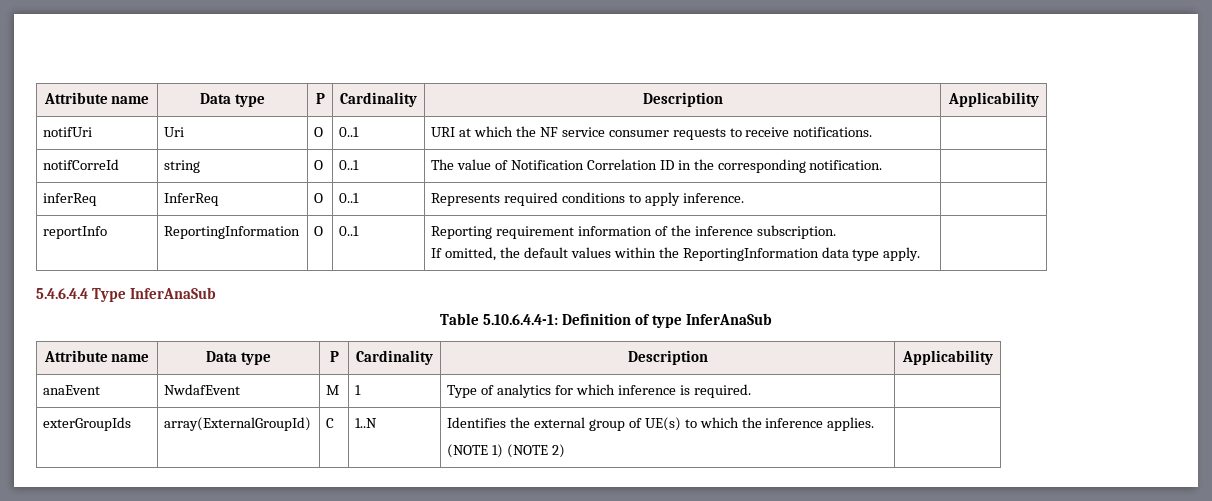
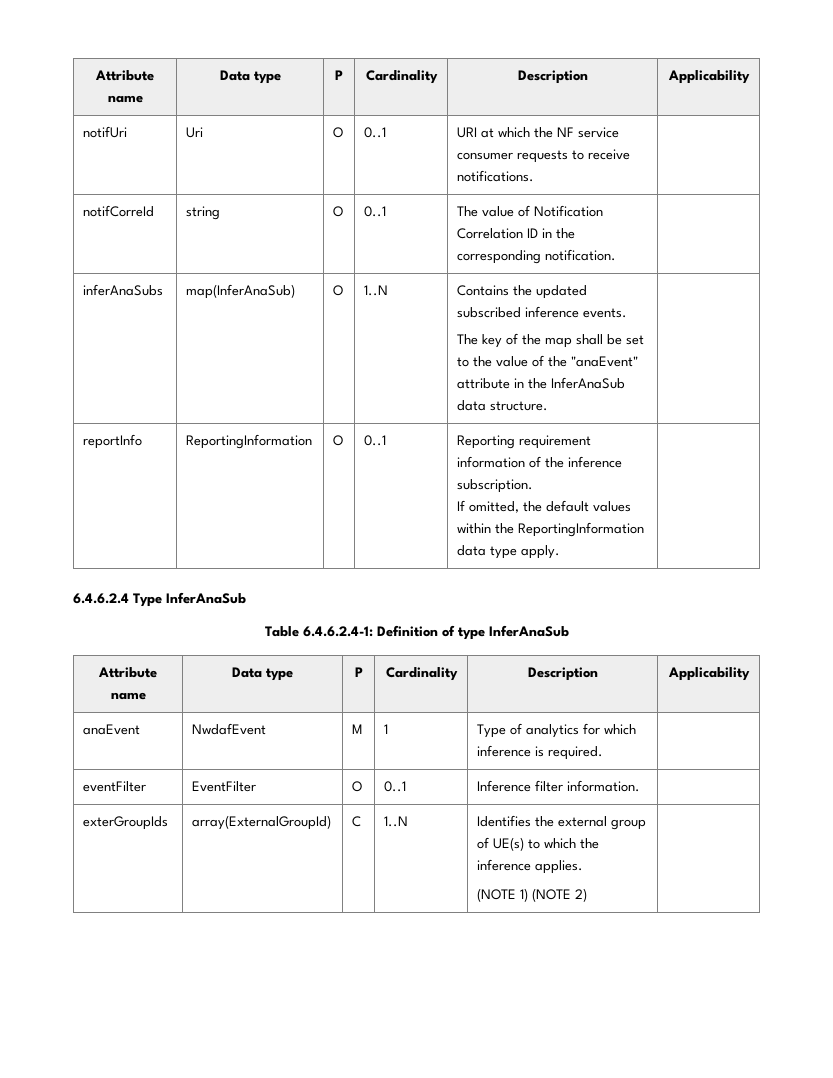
- inferReq | InferReq | O | 0..1 | Represents required conditions to apply inference. |
+ inferAnaSubs | map(InferAnaSub) | O | 1..N | Contains the updated subscribed inference events.
+ The key of the map shall be set to the value of the "anaEvent" attribute in the InferAnaSub data structure. |
- 5.4.6.4.4 Type InferAnaSub
+ 6.4.6.2.4 Type InferAnaSub
- Table 5.10.6.4.4-1: Definition of type InferAnaSub
+ Table 6.4.6.2.4-1: Definition of type InferAnaSub
+ eventFilter | EventFilter | O | 0..1 | Inference filter information. |

